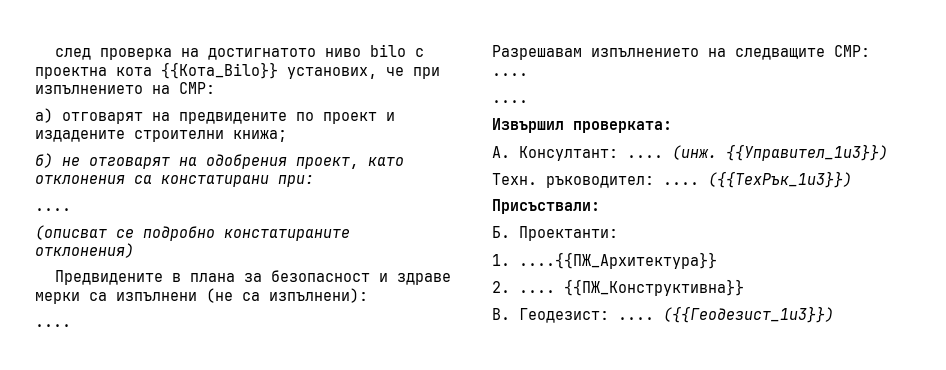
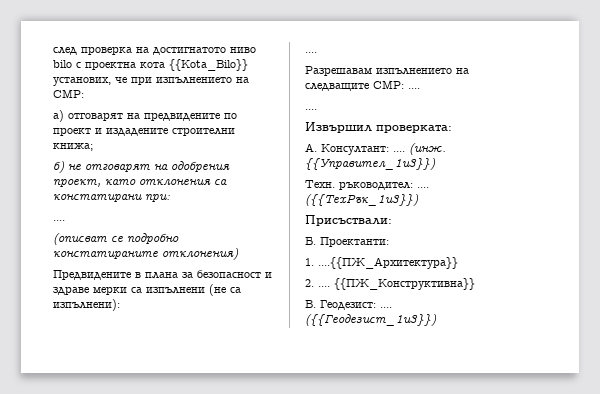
- след проверка на достигнатото ниво bilo с проектна кота {{Кота_Bilo}} установих, че при изпълнението на СМР:
+ след проверка на достигнатото ниво bilo с проектна кота {{Kota_Bilo}} установих, че при изпълнението на СМР:

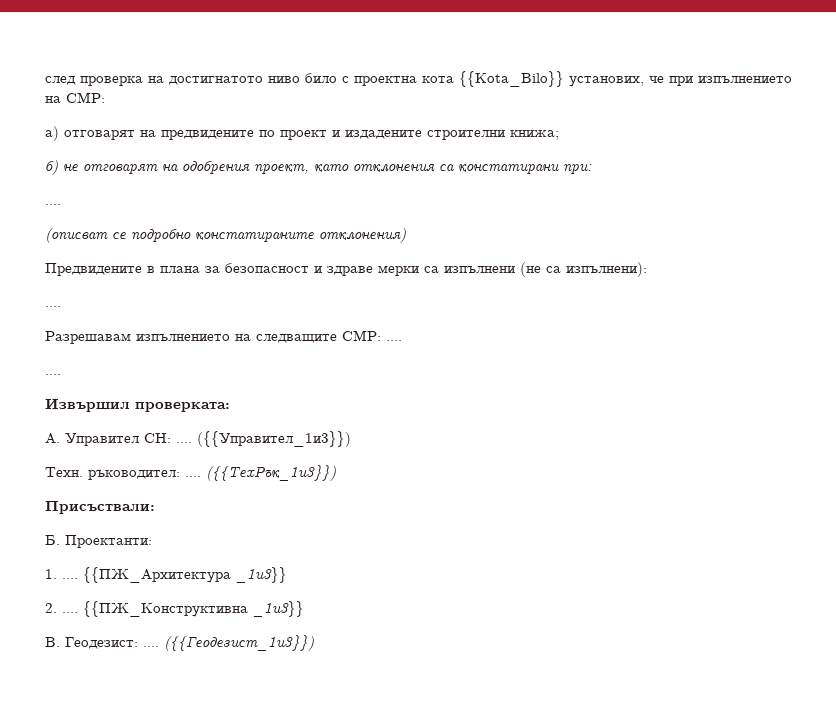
- след проверка на достигнатото ниво bilo с проектна кота {{Kota_Bilo}} установих, че при изпълнението на СМР:
+ след проверка на достигнатото ниво било с проектна кота {{Kota_Bilo}} установих, че при изпълнението на СМР:
- А. Консултант: .... (инж. {{Управител_1и3}})
+ А. Управител СН: .... ({{Управител_1и3}})
- 1. ....{{ПЖ_Архитектура}}
+ 1. .... {{ПЖ_Архитектура _1и3}}
- {{ПЖ_Конструктивна}}
+ {{ПЖ_Конструктивна _1и3}}

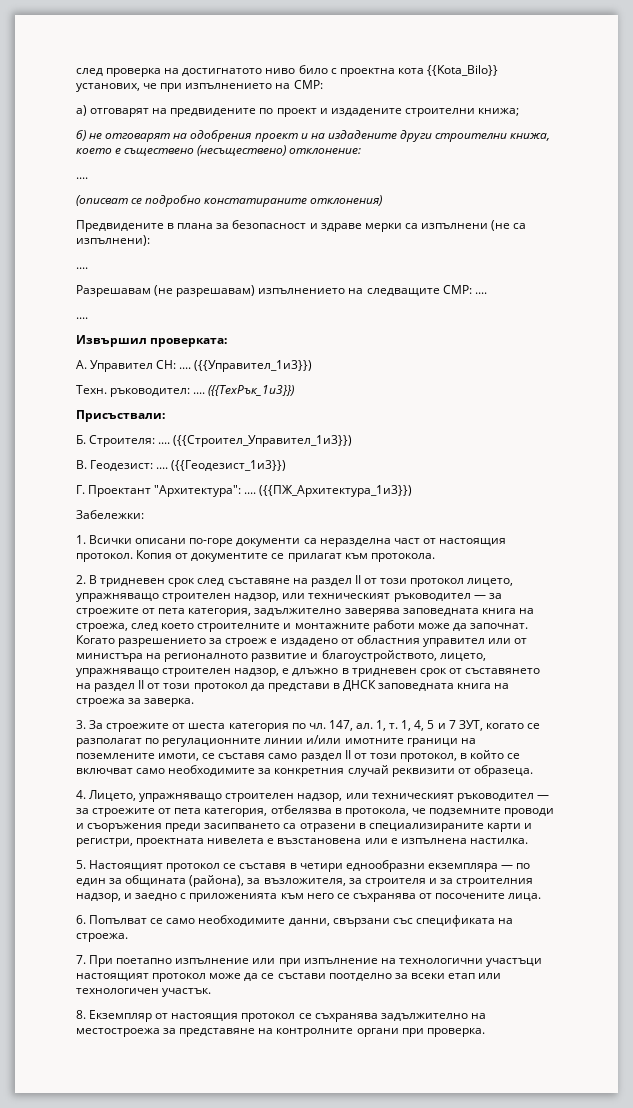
- б) не отговарят на одобрения проект, като отклонения са констатирани при:
+ б) не отговарят на одобрения проект и на издадените други строителни книжа, което е съществено (несъществено) отклонение:
- Разрешавам изпълнението на следващите СМР: ....
+ Разрешавам (не разрешавам) изпълнението на следващите СМР: ....
- Б. Проектанти:
- 1. .... {{ПЖ_Архитектура _1и3}}
- 2. .... {{ПЖ_Конструктивна _1и3}}
+ Б. Строителя: .... ({{Строител_Управител_1и3}})
  В. Геодезист: .... ({{Геодезист_1и3}})
+ Г. Проектант "Архитектура": .... ({{ПЖ_Архитектура_1и3}})
+ Забележки:
+ 1. Всички описани по-горе документи са неразделна част от настоящия протокол. Копия от документите се прилагат към протокола.
+ 2. В тридневен срок след съставяне на раздел II от този протокол лицето, упражняващо строителен надзор, или техническият ръководител — за строежите от пета категория, задължително заверява заповедната книга на строежа, след което строителните и монтажните работи може да започнат. Когато разрешението за строеж е издадено от областния управител или от министъра на регионалното развитие и благоустройството, лицето, упражняващо строителен надзор, е длъжно в тридневен срок от съставянето на раздел II от този протокол да представи в ДНСК заповедната книга на строежа за заверка.
+ 3. За строежите от шеста категория по чл. 147, ал. 1, т. 1, 4, 5 и 7 ЗУТ, когато се разполагат по регулационните линии и/или имотните граници на поземлените имоти, се съставя само раздел II от този протокол, в който се включват само необходимите за конкретния случай реквизити от образеца.
+ 4. Лицето, упражняващо строителен надзор, или техническият ръководител — за строежите от пета категория, отбелязва в протокола, че подземните проводи и съоръжения преди засипването са отразени в специализираните карти и регистри, проектната нивелета е възстановена или е изпълнена настилка.
+ 5. Настоящият протокол се съставя в четири еднообразни екземпляра — по един за общината (района), за възложителя, за строителя и за строителния надзор, и заедно с приложенията към него се съхранява от посочените лица.
+ 6. Попълват се само необходимите данни, свързани със спецификата на строежа.
+ 7. При поетапно изпълнение или при изпълнение на технологични участъци настоящият протокол може да се състави поотделно за всеки етап или технологичен участък.
+ 8. Екземпляр от настоящия протокол се съхранява задължително на местостроежа за представяне на контролните органи при проверка.

